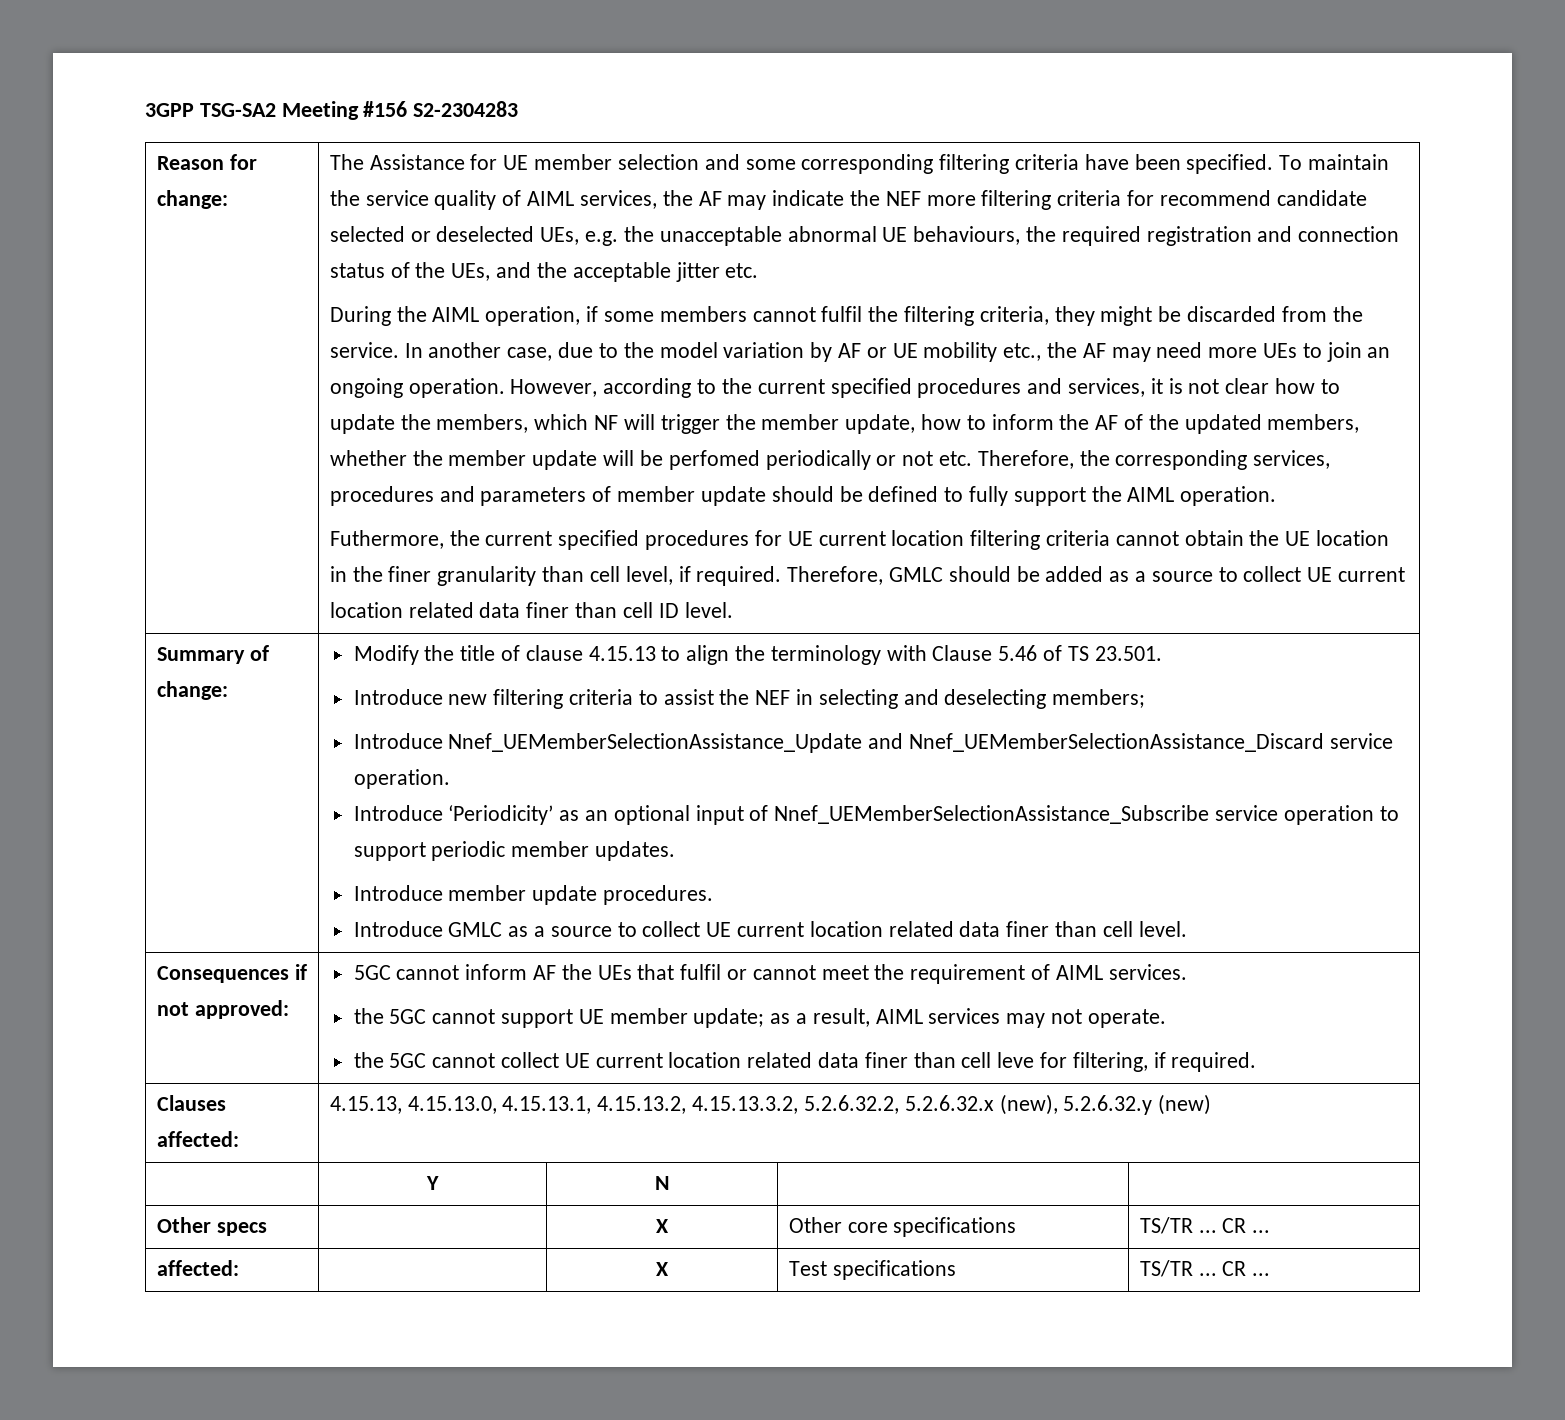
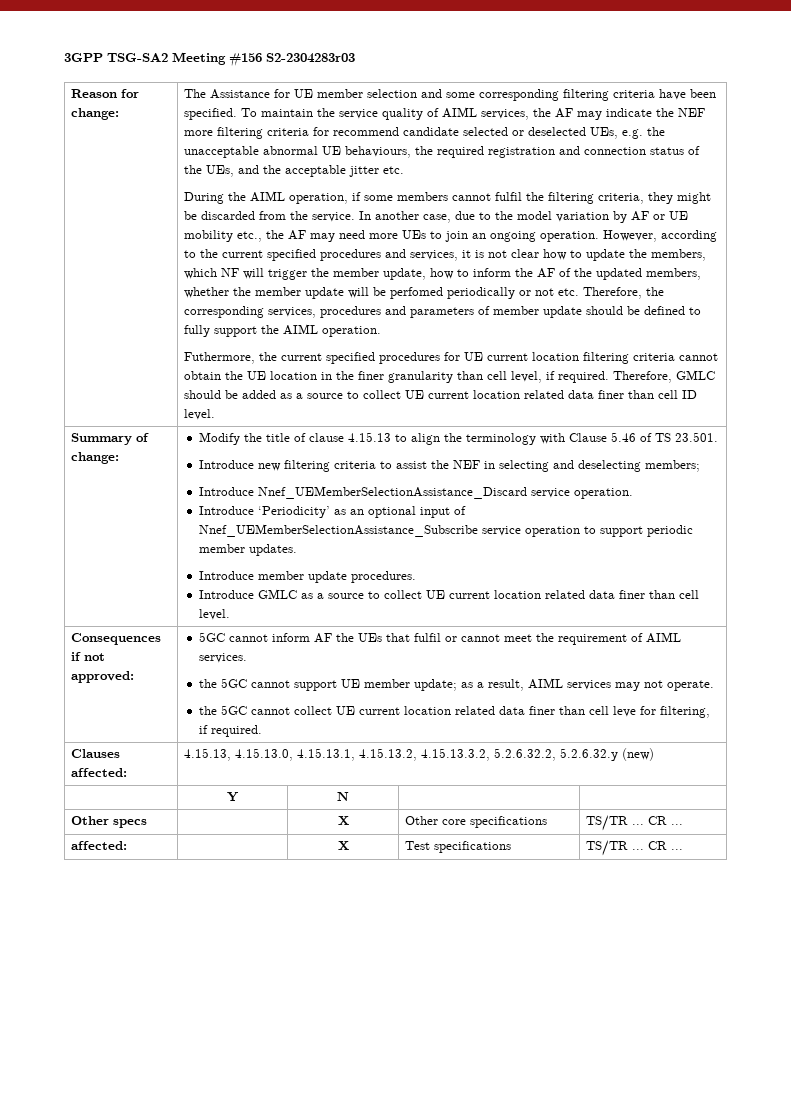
- 3GPP TSG-SA2 Meeting #156 S2-2304283
+ 3GPP TSG-SA2 Meeting #156 S2-2304283r03
- Introduce Nnef_UEMemberSelectionAssistance_Update and Nnef_UEMemberSelectionAssistance_Discard service operation.
+ Introduce Nnef_UEMemberSelectionAssistance_Discard service operation.
- Clauses affected: | 4.15.13, 4.15.13.0, 4.15.13.1, 4.15.13.2, 4.15.13.3.2, 5.2.6.32.2, 5.2.6.32.x (new), 5.2.6.32.y (new)
+ Clauses affected: | 4.15.13, 4.15.13.0, 4.15.13.1, 4.15.13.2, 4.15.13.3.2, 5.2.6.32.2, 5.2.6.32.y (new)

